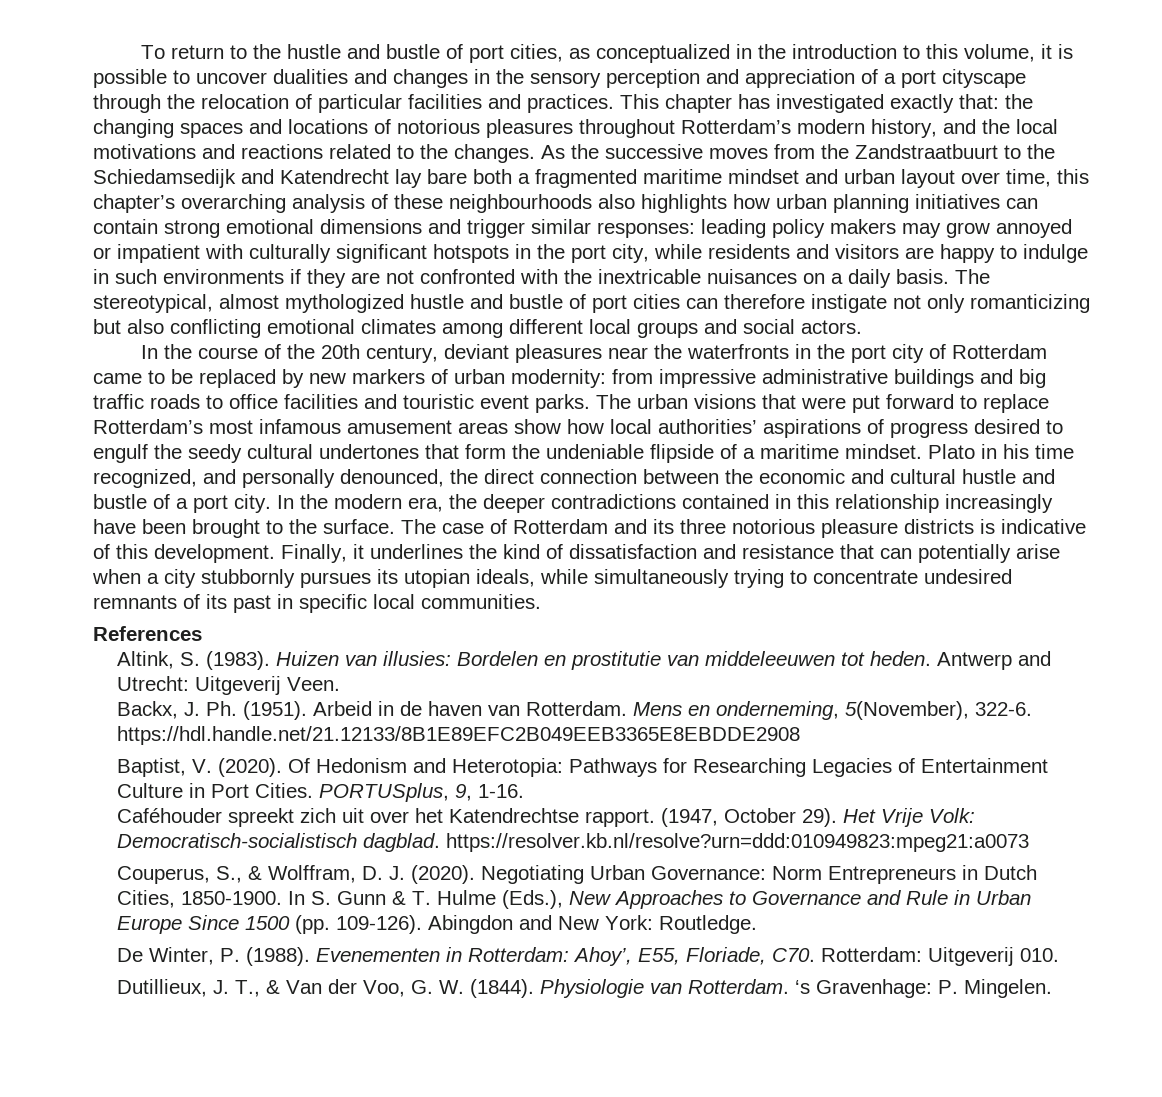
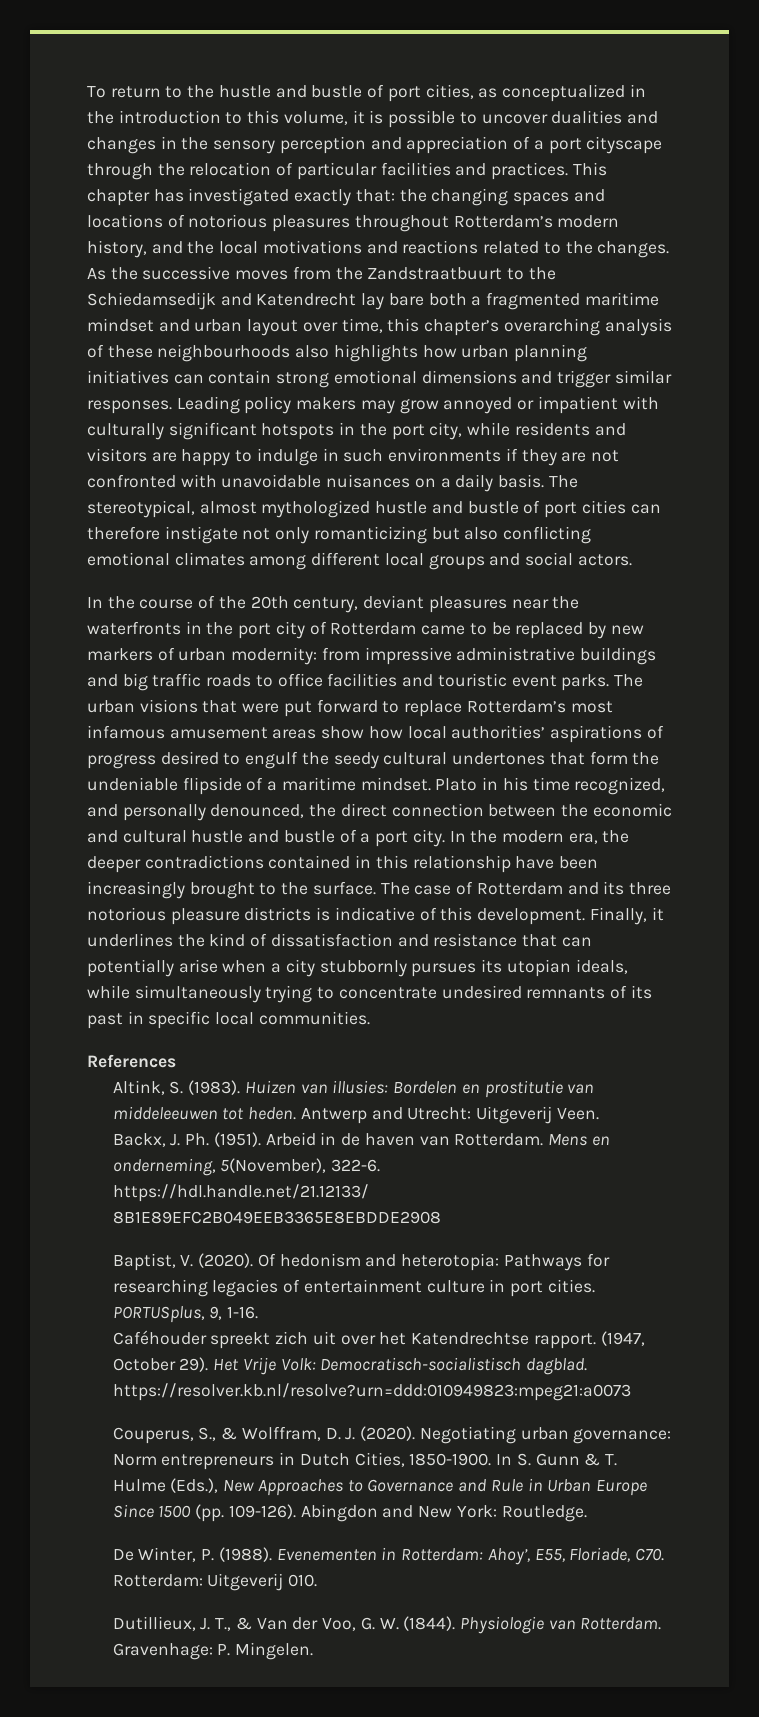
- As the successive moves from the Zandstraatbuurt to the Schiedamsedijk and Katendrecht lay bare both a fragmented maritime mindset and urban layout over time, this chapter’s overarching analysis of these neighbourhoods also highlights how urban planning initiatives can contain strong emotional dimensions and trigger similar responses: leading policy makers may grow annoyed or impatient with culturally significant hotspots in the port city, while residents and visitors are happy to indulge in such environments if they are not confronted with the inextricable nuisances on a daily basis.
+ As the successive moves from the Zandstraatbuurt to the Schiedamsedijk and Katendrecht lay bare both a fragmented maritime mindset and urban layout over time, this chapter’s overarching analysis of these neighbourhoods also highlights how urban planning initiatives can contain strong emotional dimensions and trigger similar responses. Leading policy makers may grow annoyed or impatient with culturally significant hotspots in the port city, while residents and visitors are happy to indulge in such environments if they are not confronted with unavoidable nuisances on a daily basis.
- In the modern era, the deeper contradictions contained in this relationship increasingly have been brought to the surface.
+ In the modern era, the deeper contradictions contained in this relationship have been increasingly brought to the surface.
- Of Hedonism and Heterotopia: Pathways for Researching Legacies of Entertainment Culture in Port Cities.
+ Of hedonism and heterotopia: Pathways for researching legacies of entertainment culture in port cities.
- Negotiating Urban Governance: Norm Entrepreneurs in Dutch Cities, 1850-1900.
+ Negotiating urban governance: Norm entrepreneurs in Dutch Cities, 1850-1900.
- ‘s Gravenhage: P. Mingelen.
+ Gravenhage: P. Mingelen.

